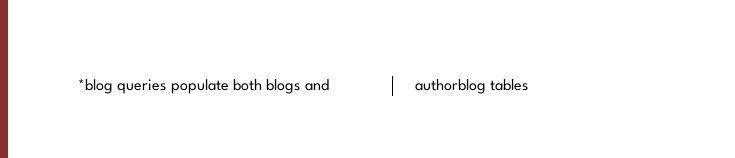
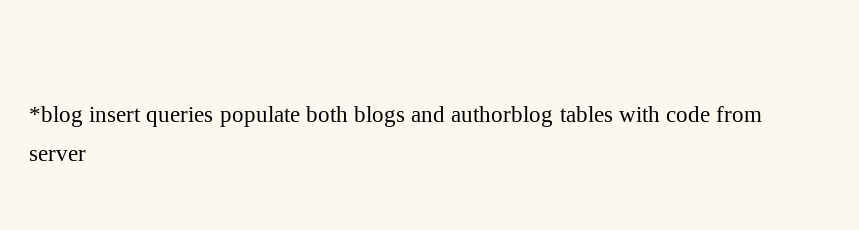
- *blog queries populate both blogs and authorblog tables
+ *blog insert queries populate both blogs and authorblog tables with code from server

